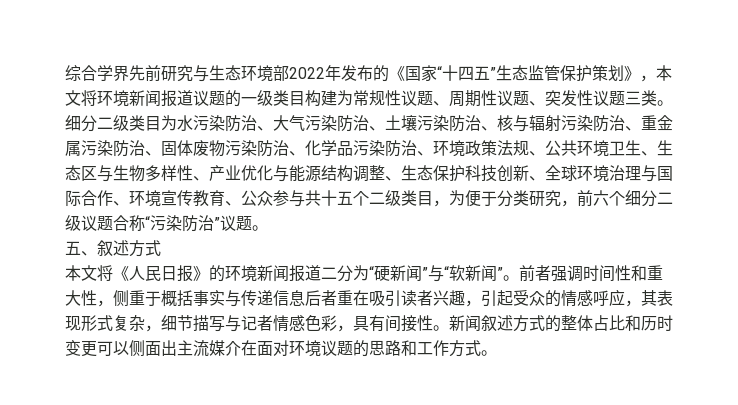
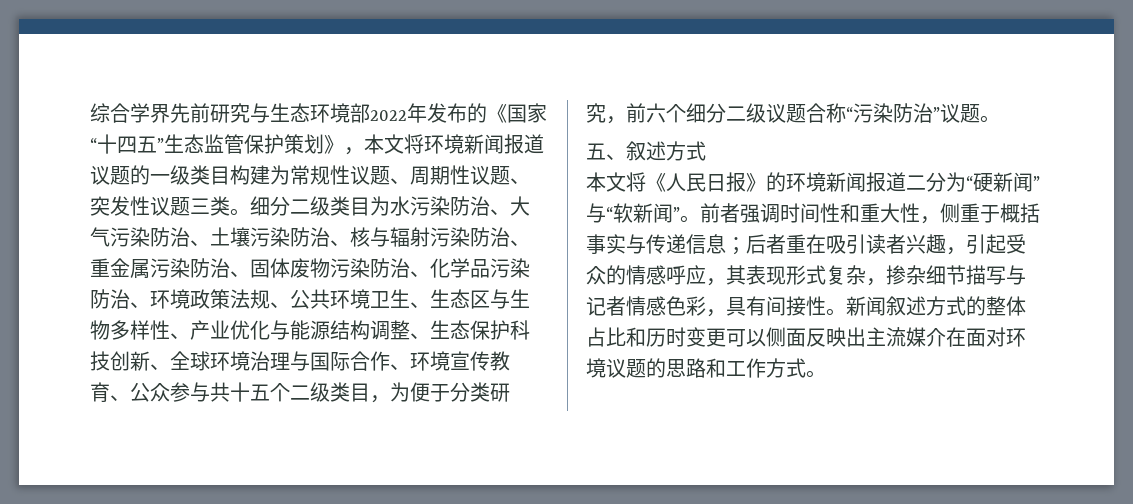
- 前者强调时间性和重大性，侧重于概括事实与传递信息后者重在吸引读者兴趣，引起受众的情感呼应，其表现形式复杂，细节描写与记者情感色彩，具有间接性。
+ 前者强调时间性和重大性，侧重于概括事实与传递信息；后者重在吸引读者兴趣，引起受众的情感呼应，其表现形式复杂，掺杂细节描写与记者情感色彩，具有间接性。
- 新闻叙述方式的整体占比和历时变更可以侧面出主流媒介在面对环境议题的思路和工作方式。
+ 新闻叙述方式的整体占比和历时变更可以侧面反映出主流媒介在面对环境议题的思路和工作方式。

